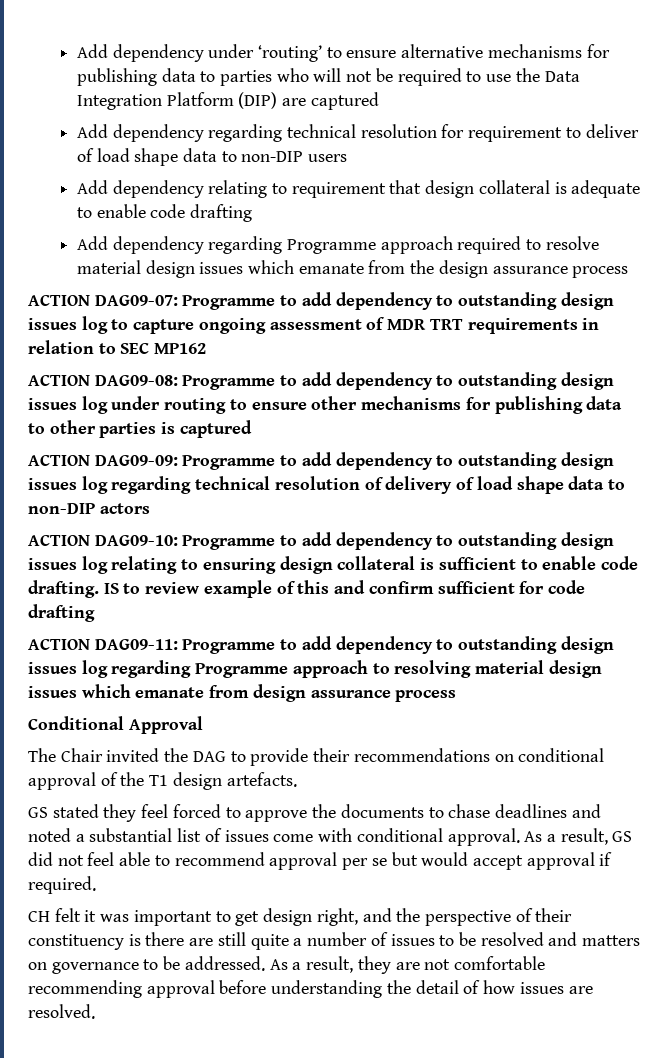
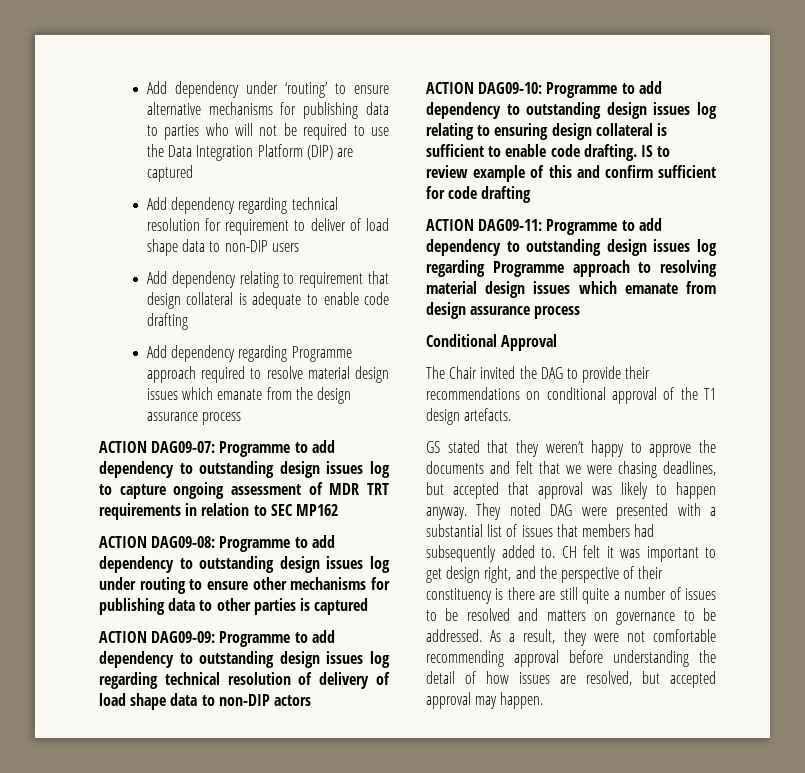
- GS stated they feel forced to approve the documents to chase deadlines and noted a substantial list of issues come with conditional approval. As a result, GS did not feel able to recommend approval per se but would accept approval if required.
- CH felt it was important to get design right, and the perspective of their constituency is there are still quite a number of issues to be resolved and matters on governance to be addressed.
+ GS stated that they weren’t happy to approve the documents and felt that we were chasing deadlines, but accepted that approval was likely to happen anyway. They noted DAG were presented with a substantial list of issues that members had subsequently added to. CH felt it was important to get design right, and the perspective of their constituency is there are still quite a number of issues to be resolved and matters on governance to be addressed.
- As a result, they are not comfortable recommending approval before understanding the detail of how issues are resolved.
+ As a result, they were not comfortable recommending approval before understanding the detail of how issues are resolved, but accepted approval may happen.

